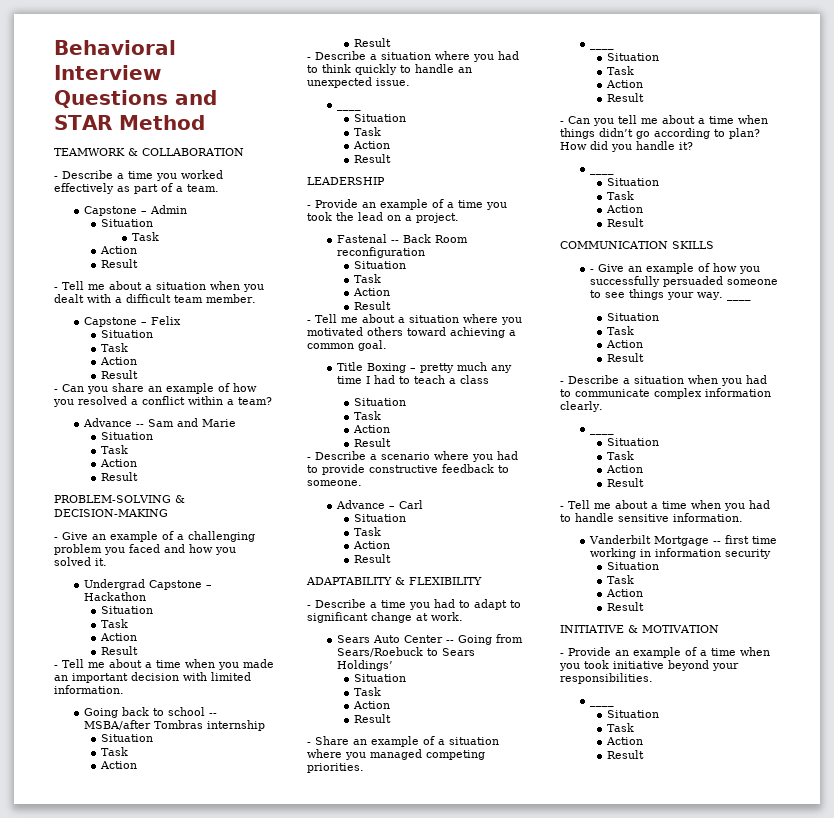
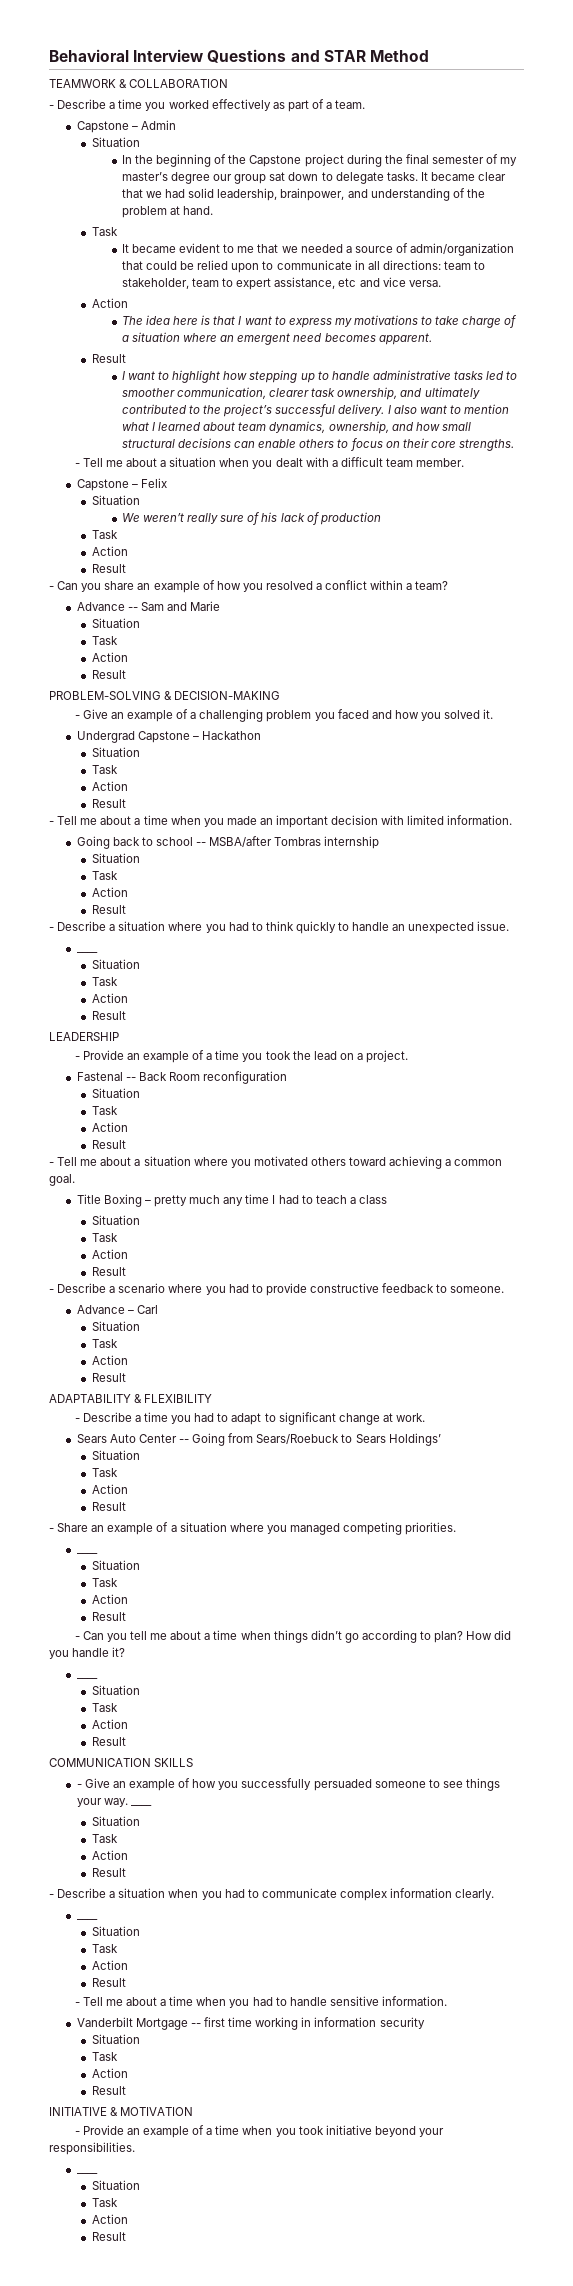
  Capstone – Admin
  Situation
+ In the beginning of the Capstone project during the final semester of my master’s degree our group sat down to delegate tasks. It became clear that we had solid leadership, brainpower, and understanding of the problem at hand.
  Task
+ It became evident to me that we needed a source of admin/organization that could be relied upon to communicate in all directions: team to stakeholder, team to expert assistance, etc and vice versa.
  Action
+ The idea here is that I want to express my motivations to take charge of a situation where an emergent need becomes apparent.
  Result
+ I want to highlight how stepping up to handle administrative tasks led to smoother communication, clearer task ownership, and ultimately contributed to the project’s successful delivery. I also want to mention what I learned about team dynamics, ownership, and how small structural decisions can enable others to focus on their core strengths.
+ We weren’t really sure of his lack of production

